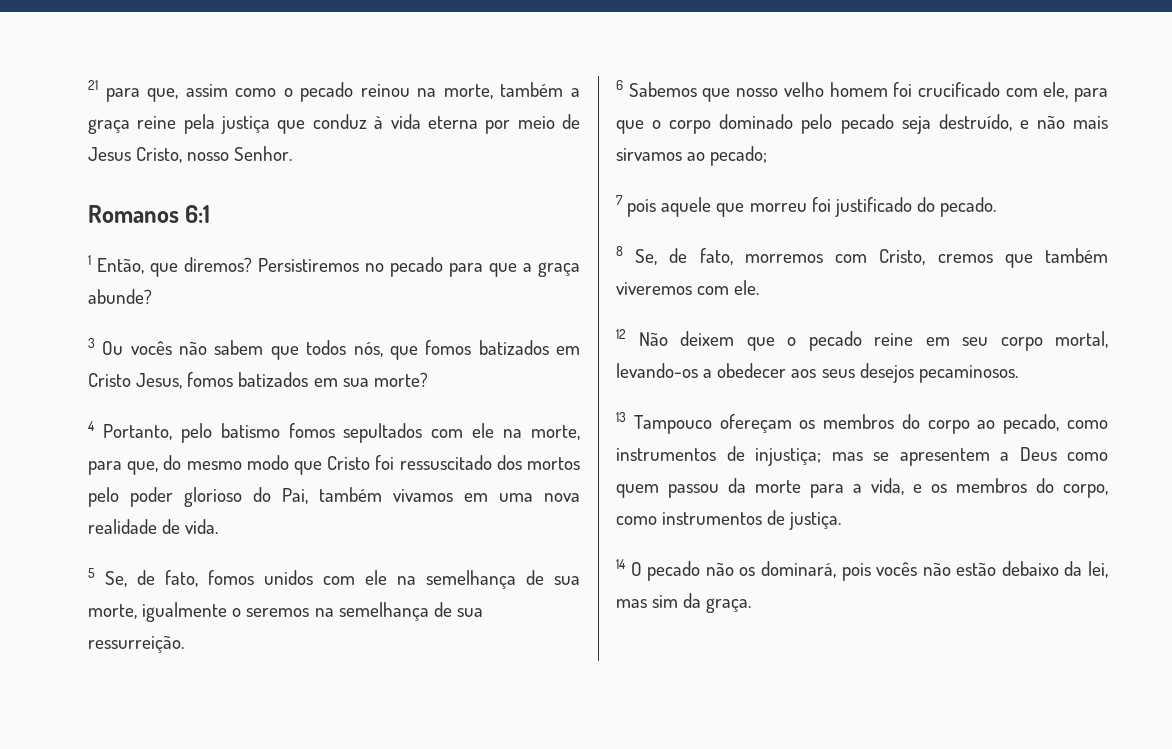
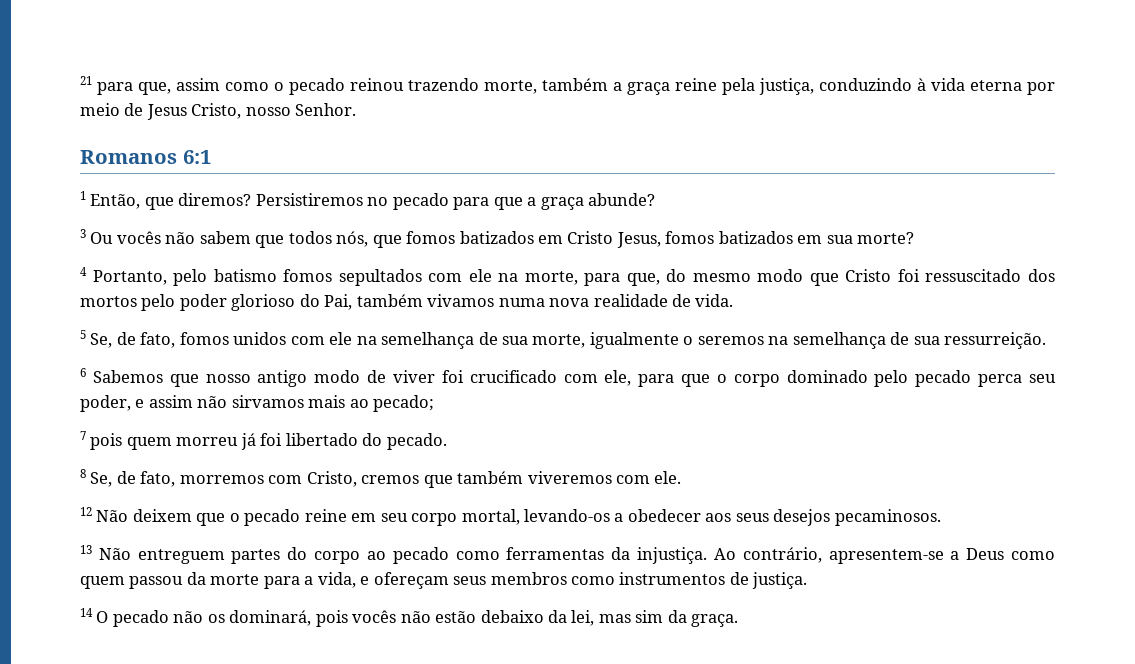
- 21 para que, assim como o pecado reinou na morte, também a graça reine pela justiça que conduz à vida eterna por meio de Jesus Cristo, nosso Senhor.
+ 21 para que, assim como o pecado reinou trazendo morte, também a graça reine pela justiça, conduzindo à vida eterna por meio de Jesus Cristo, nosso Senhor.
- 4 Portanto, pelo batismo fomos sepultados com ele na morte, para que, do mesmo modo que Cristo foi ressuscitado dos mortos pelo poder glorioso do Pai, também vivamos em uma nova realidade de vida.
+ 4 Portanto, pelo batismo fomos sepultados com ele na morte, para que, do mesmo modo que Cristo foi ressuscitado dos mortos pelo poder glorioso do Pai, também vivamos numa nova realidade de vida.
- 6 Sabemos que nosso velho homem foi crucificado com ele, para que o corpo dominado pelo pecado seja destruído, e não mais sirvamos ao pecado;
+ 6 Sabemos que nosso antigo modo de viver foi crucificado com ele, para que o corpo dominado pelo pecado perca seu poder, e assim não sirvamos mais ao pecado;
- 7 pois aquele que morreu foi justificado do pecado.
+ 7 pois quem morreu já foi libertado do pecado.
- 13 Tampouco ofereçam os membros do corpo ao pecado, como instrumentos de injustiça; mas se apresentem a Deus como quem passou da morte para a vida, e os membros do corpo, como instrumentos de justiça.
+ 13 Não entreguem partes do corpo ao pecado como ferramentas da injustiça. Ao contrário, apresentem-se a Deus como quem passou da morte para a vida, e ofereçam seus membros como instrumentos de justiça.

